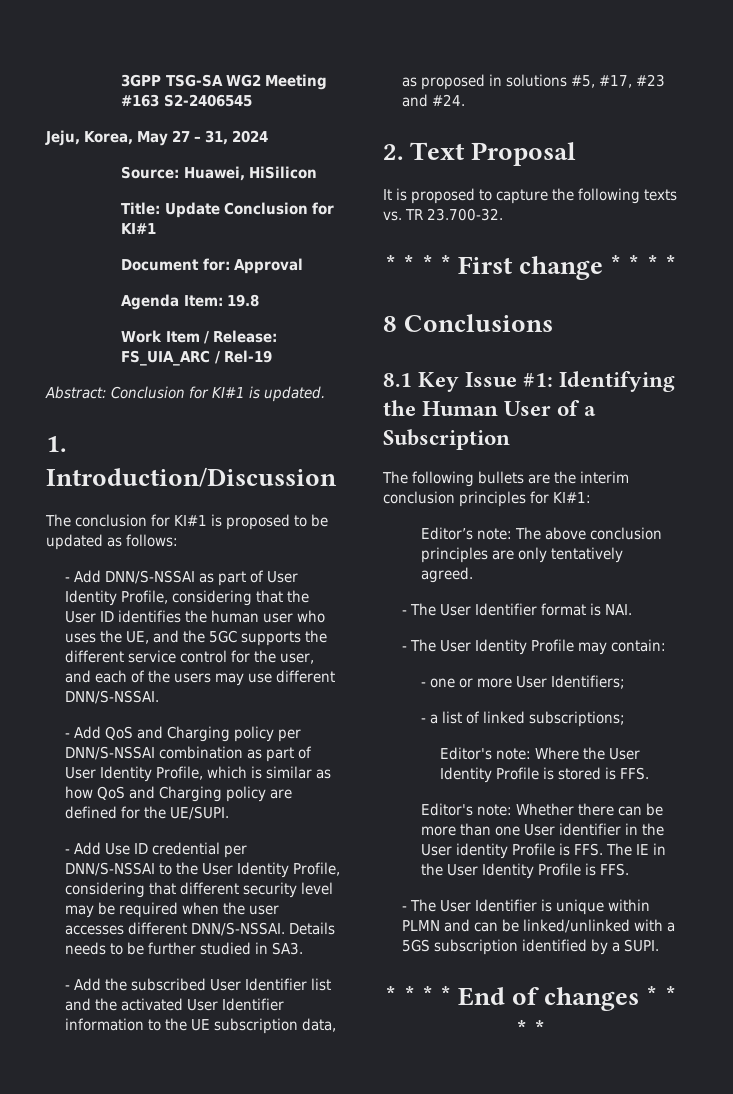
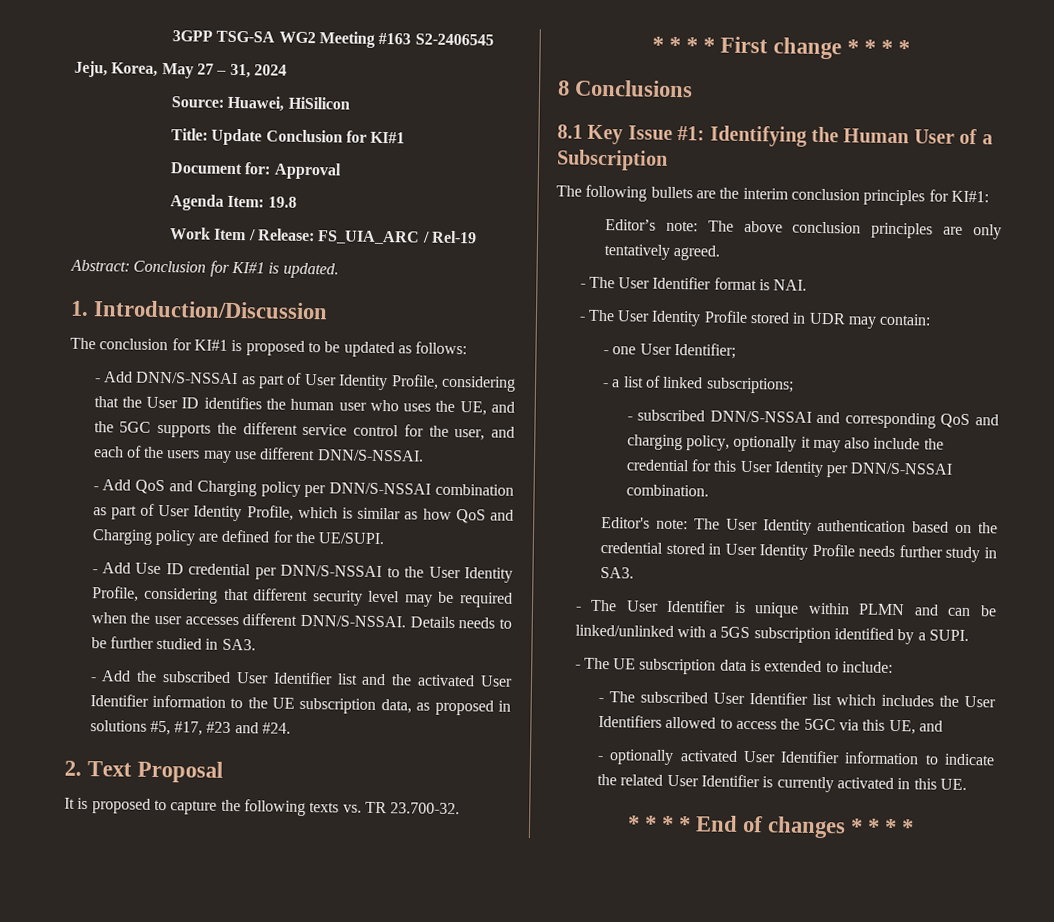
- - The User Identity Profile may contain:
+ - The User Identity Profile stored in UDR may contain:
- - one or more User Identifiers;
+ - one User Identifier;
- Editor's note: Where the User Identity Profile is stored is FFS.
- Editor's note: Whether there can be more than one User identifier in the User identity Profile is FFS. The IE in the User Identity Profile is FFS.
+ - subscribed DNN/S-NSSAI and corresponding QoS and charging policy, optionally it may also include the credential for this User Identity per DNN/S-NSSAI combination.
+ Editor's note: The User Identity authentication based on the credential stored in User Identity Profile needs further study in SA3.
+ - The UE subscription data is extended to include:
+ - The subscribed User Identifier list which includes the User Identifiers allowed to access the 5GC via this UE, and
+ - optionally activated User Identifier information to indicate the related User Identifier is currently activated in this UE.

